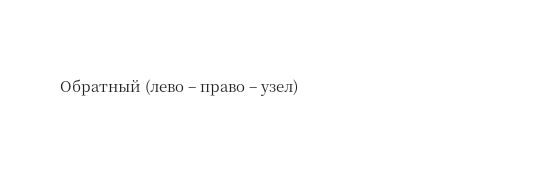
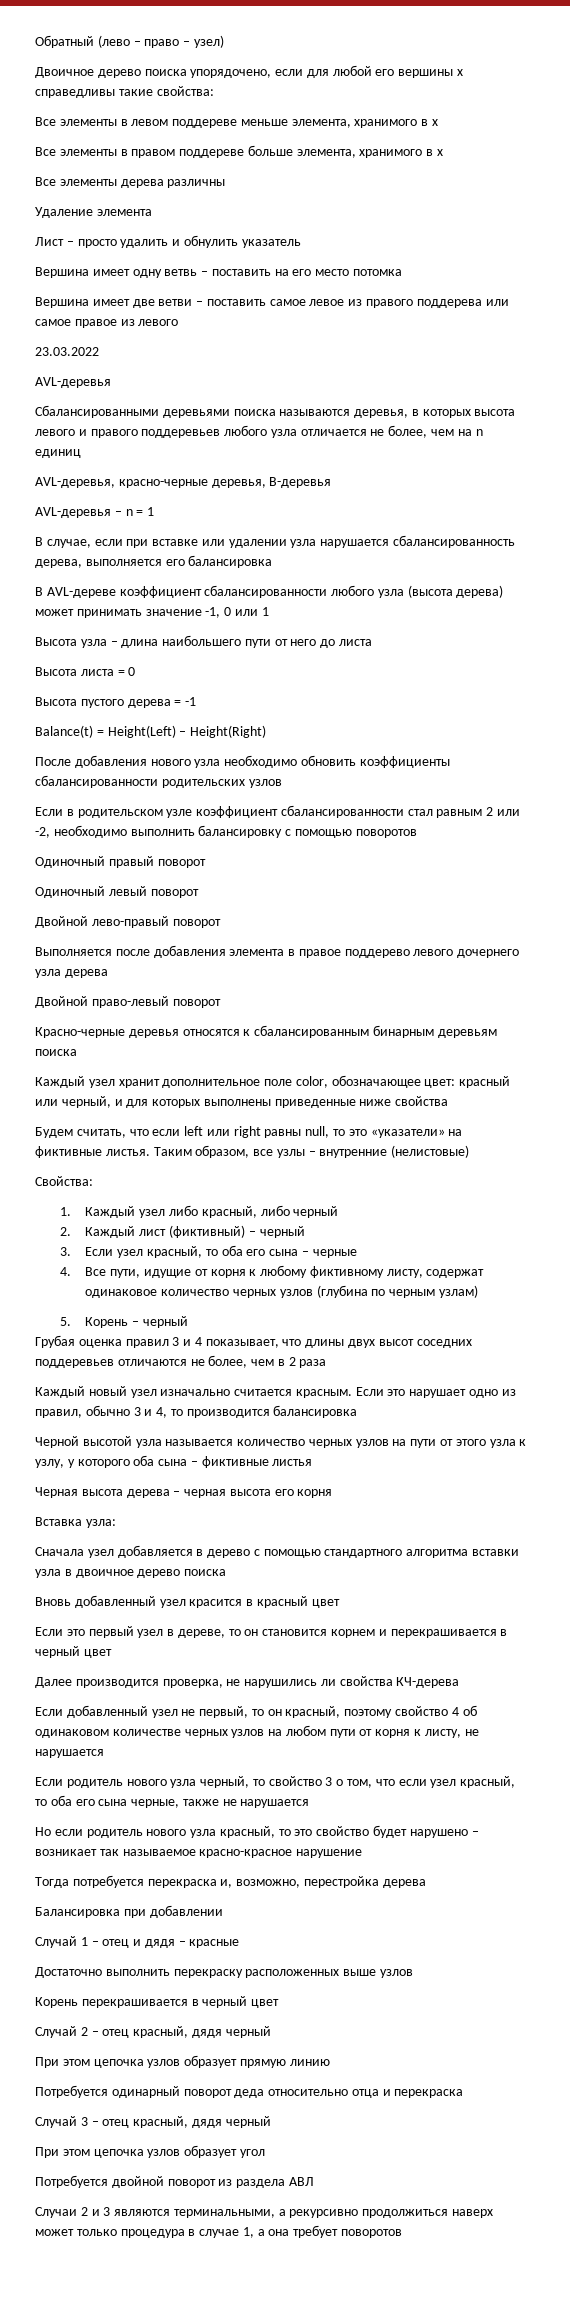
+ Двоичное дерево поиска упорядочено, если для любой его вершины х справедливы такие свойства:
+ Все элементы в левом поддереве меньше элемента, хранимого в х
+ Все элементы в правом поддереве больше элемента, хранимого в х
+ Все элементы дерева различны
+ Удаление элемента
+ Лист – просто удалить и обнулить указатель
+ Вершина имеет одну ветвь – поставить на его место потомка
+ Вершина имеет две ветви – поставить самое левое из правого поддерева или самое правое из левого
+ 23.03.2022
+ AVL-деревья
+ Сбалансированными деревьями поиска называются деревья, в которых высота левого и правого поддеревьев любого узла отличается не более, чем на n единиц
+ AVL-деревья, красно-черные деревья, B-деревья
+ AVL-деревья – n = 1
+ В случае, если при вставке или удалении узла нарушается сбалансированность дерева, выполняется его балансировка
+ В AVL-дереве коэффициент сбалансированности любого узла (высота дерева) может принимать значение -1, 0 или 1
+ Высота узла – длина наибольшего пути от него до листа
+ Высота листа = 0
+ Высота пустого дерева = -1
+ Balance(t) = Height(Left) – Height(Right)
+ После добавления нового узла необходимо обновить коэффициенты сбалансированности родительских узлов
+ Если в родительском узле коэффициент сбалансированности стал равным 2 или -2, необходимо выполнить балансировку с помощью поворотов
+ Одиночный правый поворот
+ Одиночный левый поворот
+ Двойной лево-правый поворот
+ Выполняется после добавления элемента в правое поддерево левого дочернего узла дерева
+ Двойной право-левый поворот
+ Красно-черные деревья относятся к сбалансированным бинарным деревьям поиска
+ Каждый узел хранит дополнительное поле color, обозначающее цвет: красный или черный, и для которых выполнены приведенные ниже свойства
+ Будем считать, что если left или right равны null, то это «указатели» на фиктивные листья. Таким образом, все узлы – внутренние (нелистовые)
+ Свойства:
+ 1. Каждый узел либо красный, либо черный
+ 2. Каждый лист (фиктивный) – черный
+ 3. Если узел красный, то оба его сына – черные
+ 4. Все пути, идущие от корня к любому фиктивному листу, содержат одинаковое количество черных узлов (глубина по черным узлам)
+ 5. Корень – черный
+ Грубая оценка правил 3 и 4 показывает, что длины двух высот соседних поддеревьев отличаются не более, чем в 2 раза
+ Каждый новый узел изначально считается красным. Если это нарушает одно из правил, обычно 3 и 4, то производится балансировка
+ Черной высотой узла называется количество черных узлов на пути от этого узла к узлу, у которого оба сына – фиктивные листья
+ Черная высота дерева – черная высота его корня
+ Вставка узла:
+ Сначала узел добавляется в дерево с помощью стандартного алгоритма вставки узла в двоичное дерево поиска
+ Вновь добавленный узел красится в красный цвет
+ Если это первый узел в дереве, то он становится корнем и перекрашивается в черный цвет
+ Далее производится проверка, не нарушились ли свойства КЧ-дерева
+ Если добавленный узел не первый, то он красный, поэтому свойство 4 об одинаковом количестве черных узлов на любом пути от корня к листу, не нарушается
+ Если родитель нового узла черный, то свойство 3 о том, что если узел красный, то оба его сына черные, также не нарушается
+ Но если родитель нового узла красный, то это свойство будет нарушено – возникает так называемое красно-красное нарушение
+ Тогда потребуется перекраска и, возможно, перестройка дерева
+ Балансировка при добавлении
+ Случай 1 – отец и дядя – красные
+ Достаточно выполнить перекраску расположенных выше узлов
+ Корень перекрашивается в черный цвет
+ Случай 2 – отец красный, дядя черный
+ При этом цепочка узлов образует прямую линию
+ Потребуется одинарный поворот деда относительно отца и перекраска
+ Случай 3 – отец красный, дядя черный
+ При этом цепочка узлов образует угол
+ Потребуется двойной поворот из раздела АВЛ
+ Случаи 2 и 3 являются терминальными, а рекурсивно продолжиться наверх может только процедура в случае 1, а она требует поворотов

